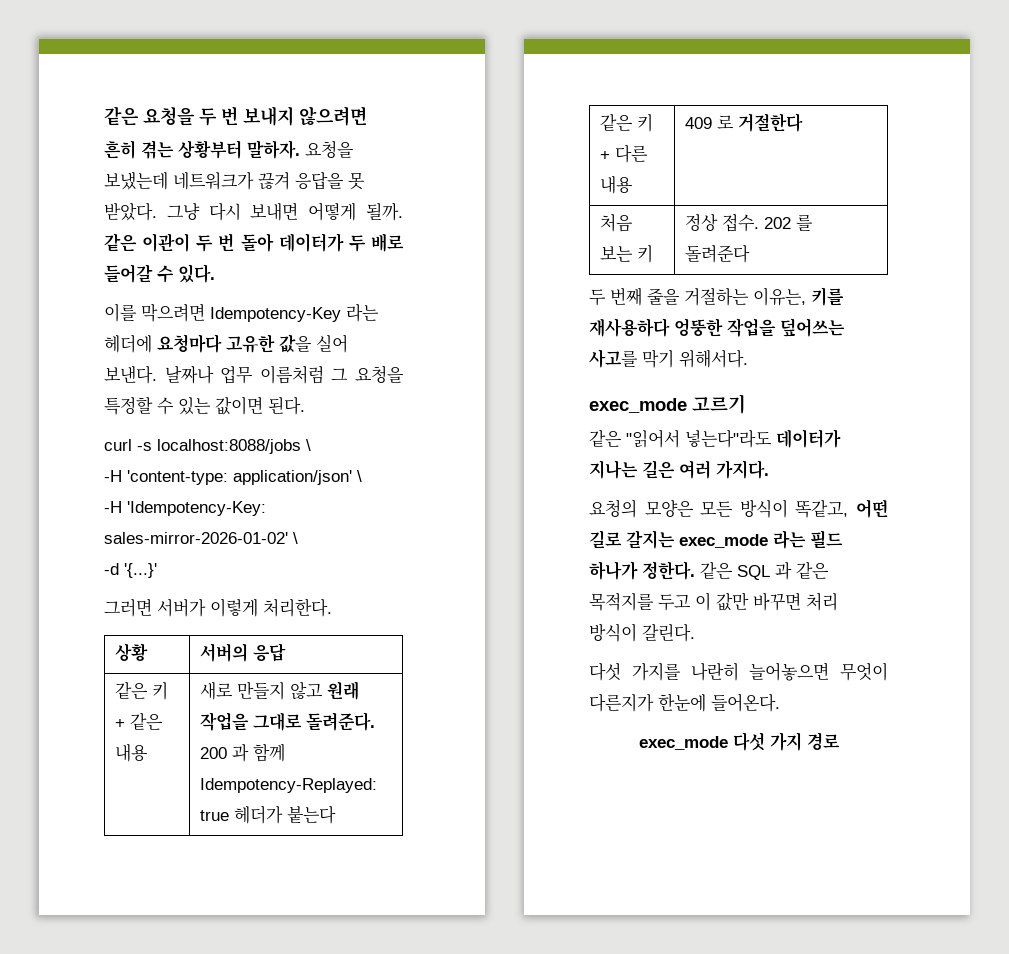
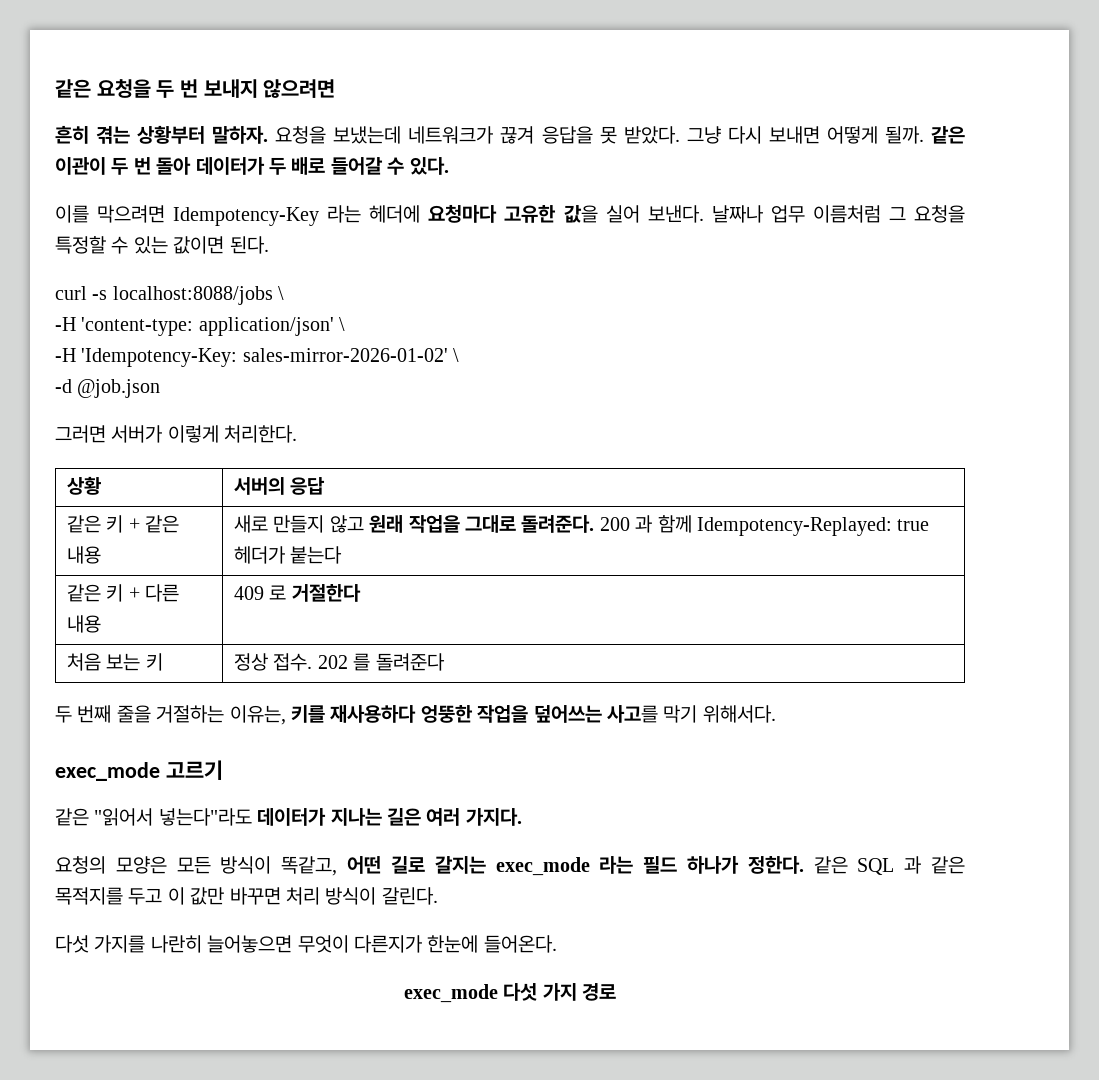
- -d '{...}'
+ -d @job.json

